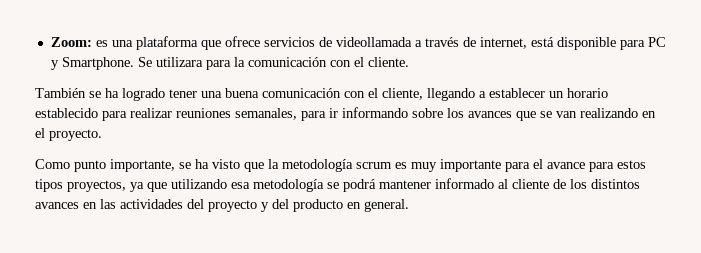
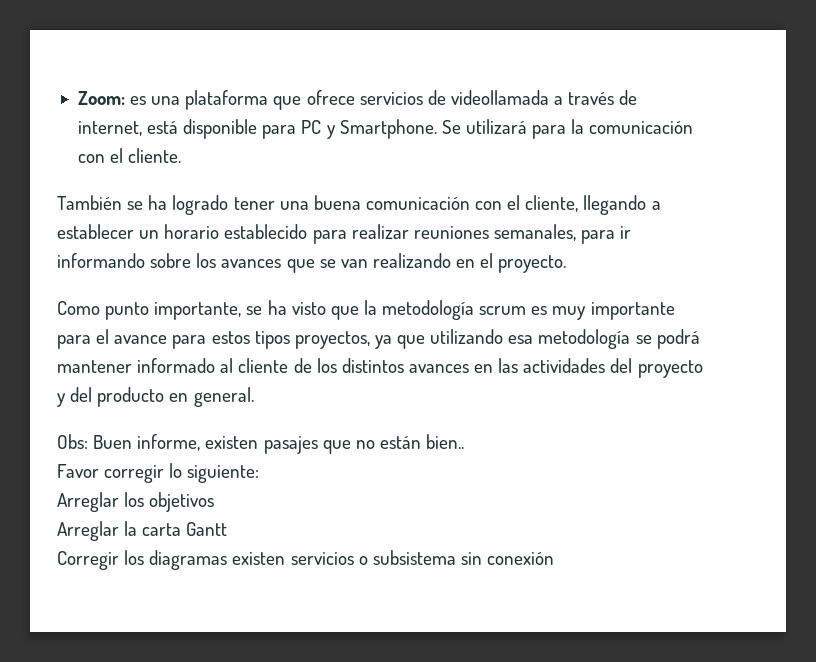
- Se utilizara para la comunicación con el cliente.
+ Se utilizará para la comunicación con el cliente.
+ Obs: Buen informe, existen pasajes que no están bien..
+ Favor corregir lo siguiente:
+ Arreglar los objetivos
+ Arreglar la carta Gantt
+ Corregir los diagramas existen servicios o subsistema sin conexión

